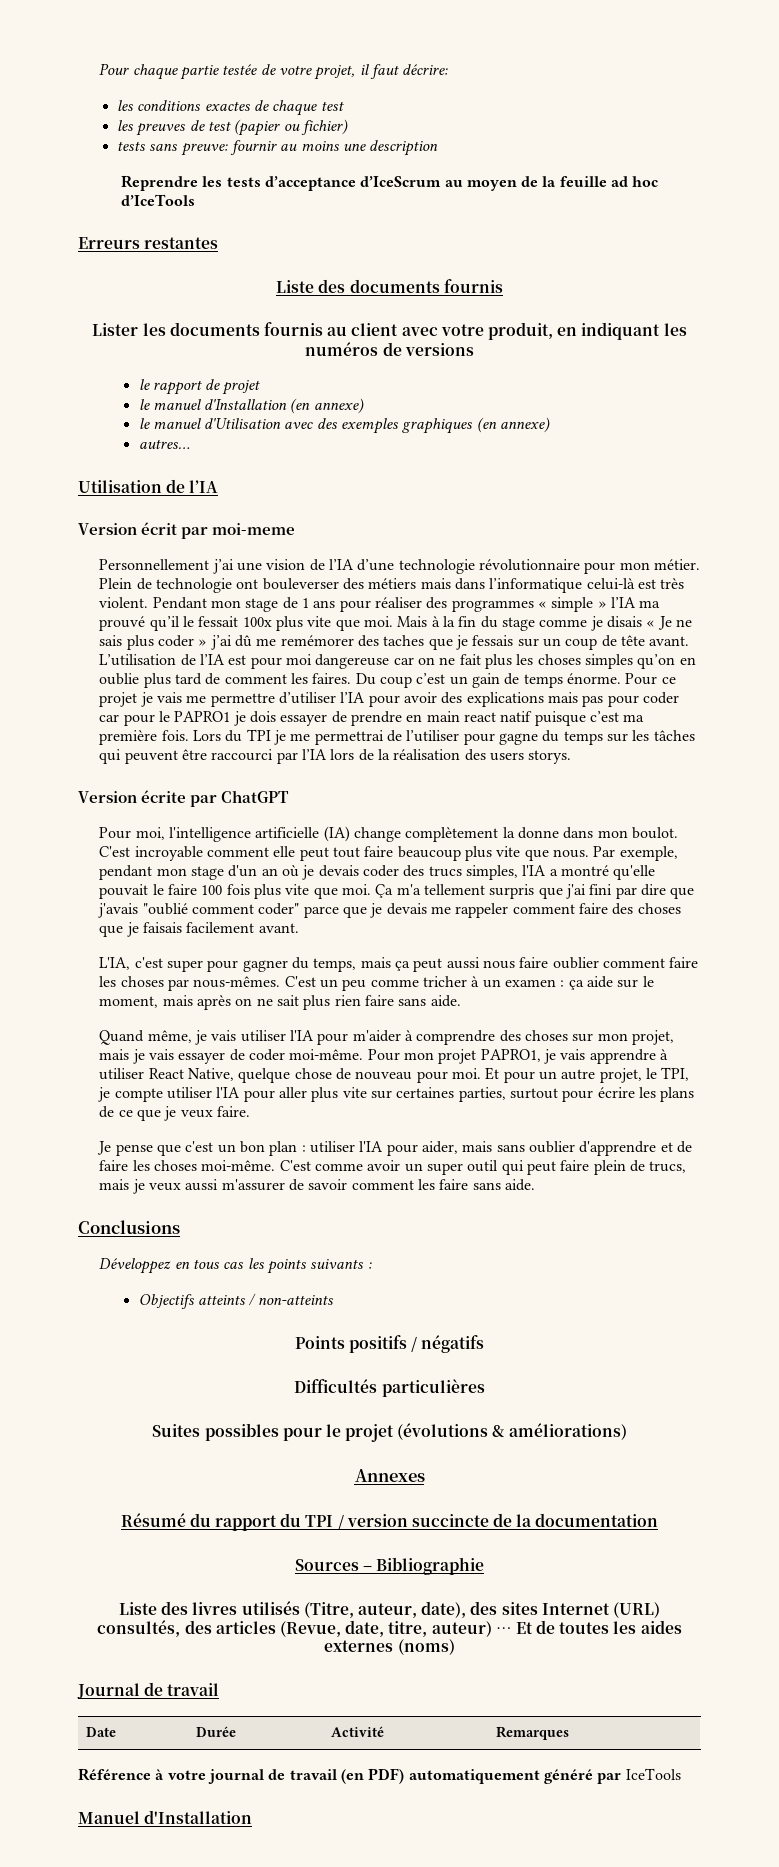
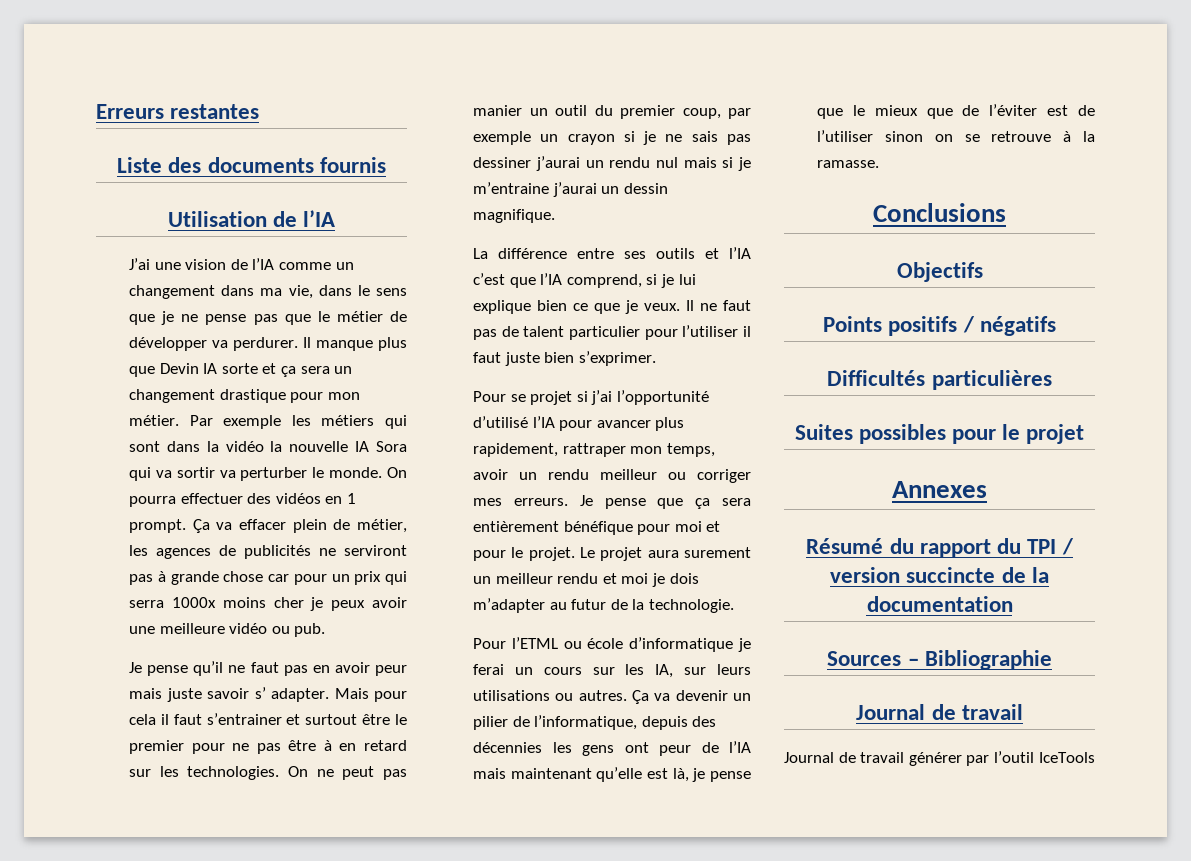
- Pour chaque partie testée de votre projet, il faut décrire:
- les conditions exactes de chaque test
- les preuves de test (papier ou fichier)
- tests sans preuve: fournir au moins une description
- Reprendre les tests d’acceptance d’IceScrum au moyen de la feuille ad hoc d’IceTools
- Lister les documents fournis au client avec votre produit, en indiquant les numéros de versions
- le rapport de projet
- le manuel d'Installation (en annexe)
- le manuel d'Utilisation avec des exemples graphiques (en annexe)
- autres…
  Utilisation de l’IA
- Version écrit par moi-meme
- Personnellement j’ai une vision de l’IA d’une technologie révolutionnaire pour mon métier. Plein de technologie ont bouleverser des métiers mais dans l’informatique celui-là est très violent. Pendant mon stage de 1 ans pour réaliser des programmes « simple » l’IA ma prouvé qu’il le fessait 100x plus vite que moi. Mais à la fin du stage comme je disais « Je ne sais plus coder » j’ai dû me remémorer des taches que je fessais sur un coup de tête avant. L’utilisation de l’IA est pour moi dangereuse car on ne fait plus les choses simples qu’on en oublie plus tard de comment les faires. Du coup c’est un gain de temps énorme. Pour ce projet je vais me permettre d’utiliser l’IA pour avoir des explications mais pas pour coder car pour le PAPRO1 je dois essayer de prendre en main react natif puisque c’est ma première fois. Lors du TPI je me permettrai de l’utiliser pour gagne du temps sur les tâches qui peuvent être raccourci par l’IA lors de la réalisation des users storys.
- Version écrite par ChatGPT
- Pour moi, l'intelligence artificielle (IA) change complètement la donne dans mon boulot. C'est incroyable comment elle peut tout faire beaucoup plus vite que nous. Par exemple, pendant mon stage d'un an où je devais coder des trucs simples, l'IA a montré qu'elle pouvait le faire 100 fois plus vite que moi. Ça m'a tellement surpris que j'ai fini par dire que j'avais "oublié comment coder" parce que je devais me rappeler comment faire des choses que je faisais facilement avant.
- L'IA, c'est super pour gagner du temps, mais ça peut aussi nous faire oublier comment faire les choses par nous-mêmes. C'est un peu comme tricher à un examen : ça aide sur le moment, mais après on ne sait plus rien faire sans aide.
- Quand même, je vais utiliser l'IA pour m'aider à comprendre des choses sur mon projet, mais je vais essayer de coder moi-même. Pour mon projet PAPRO1, je vais apprendre à utiliser React Native, quelque chose de nouveau pour moi. Et pour un autre projet, le TPI, je compte utiliser l'IA pour aller plus vite sur certaines parties, surtout pour écrire les plans de ce que je veux faire.
- Je pense que c'est un bon plan : utiliser l'IA pour aider, mais sans oublier d'apprendre et de faire les choses moi-même. C'est comme avoir un super outil qui peut faire plein de trucs, mais je veux aussi m'assurer de savoir comment les faire sans aide.
+ J’ai une vision de l’IA comme un changement dans ma vie, dans le sens que je ne pense pas que le métier de développer va perdurer. Il manque plus que Devin IA sorte et ça sera un changement drastique pour mon métier. Par exemple les métiers qui sont dans la vidéo la nouvelle IA Sora qui va sortir va perturber le monde. On pourra effectuer des vidéos en 1 prompt. Ça va effacer plein de métier, les agences de publicités ne serviront pas à grande chose car pour un prix qui serra 1000x moins cher je peux avoir une meilleure vidéo ou pub.
+ Je pense qu’il ne faut pas en avoir peur mais juste savoir s’ adapter. Mais pour cela il faut s’entrainer et surtout être le premier pour ne pas être à en retard sur les technologies. On ne peut pas manier un outil du premier coup, par exemple un crayon si je ne sais pas dessiner j’aurai un rendu nul mais si je m’entraine j’aurai un dessin magnifique.
+ La différence entre ses outils et l’IA c’est que l’IA comprend, si je lui explique bien ce que je veux. Il ne faut pas de talent particulier pour l’utiliser il faut juste bien s’exprimer.
+ Pour se projet si j’ai l’opportunité d’utilisé l’IA pour avancer plus rapidement, rattraper mon temps, avoir un rendu meilleur ou corriger mes erreurs. Je pense que ça sera entièrement bénéfique pour moi et pour le projet. Le projet aura surement un meilleur rendu et moi je dois m’adapter au futur de la technologie.
+ Pour l’ETML ou école d’informatique je ferai un cours sur les IA, sur leurs utilisations ou autres. Ça va devenir un pilier de l’informatique, depuis des décennies les gens ont peur de l’IA mais maintenant qu’elle est là, je pense que le mieux que de l’éviter est de l’utiliser sinon on se retrouve à la ramasse.
  Conclusions
- Développez en tous cas les points suivants :
- Objectifs atteints / non-atteints
+ Objectifs
- Suites possibles pour le projet (évolutions & améliorations)
+ Suites possibles pour le projet
  Sources – Bibliographie
- Liste des livres utilisés (Titre, auteur, date), des sites Internet (URL) consultés, des articles (Revue, date, titre, auteur) … Et de toutes les aides externes (noms)
  Journal de travail
- Date | Durée | Activité | Remarques
- Référence à votre journal de travail (en PDF) automatiquement généré par IceTools
+ Journal de travail générer par l’outil IceTools
- Manuel d'Installation

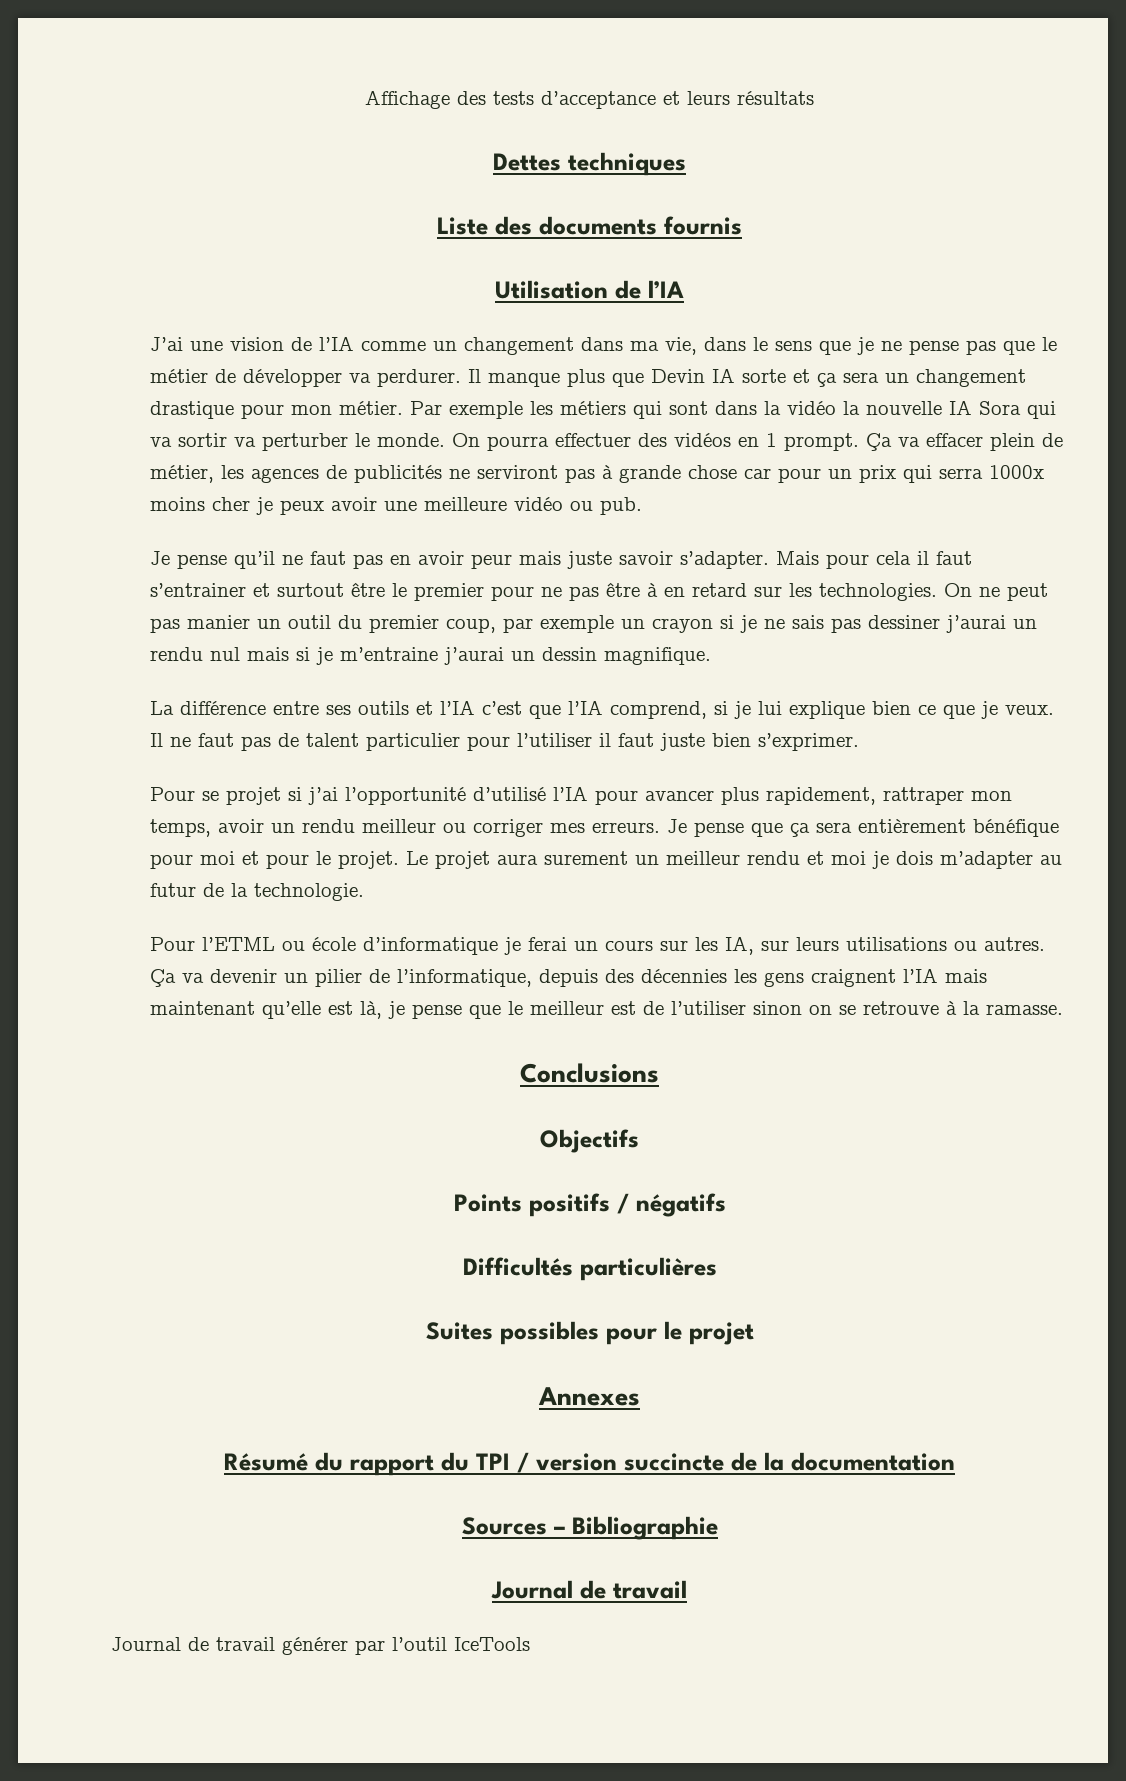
- Erreurs restantes
+ Affichage des tests d’acceptance et leurs résultats
+ Dettes techniques
- Je pense qu’il ne faut pas en avoir peur mais juste savoir s’ adapter.
+ Je pense qu’il ne faut pas en avoir peur mais juste savoir s’adapter.
- Ça va devenir un pilier de l’informatique, depuis des décennies les gens ont peur de l’IA mais maintenant qu’elle est là, je pense que le mieux que de l’éviter est de l’utiliser sinon on se retrouve à la ramasse.
+ Ça va devenir un pilier de l’informatique, depuis des décennies les gens craignent l’IA mais maintenant qu’elle est là, je pense que le meilleur est de l’utiliser sinon on se retrouve à la ramasse.

